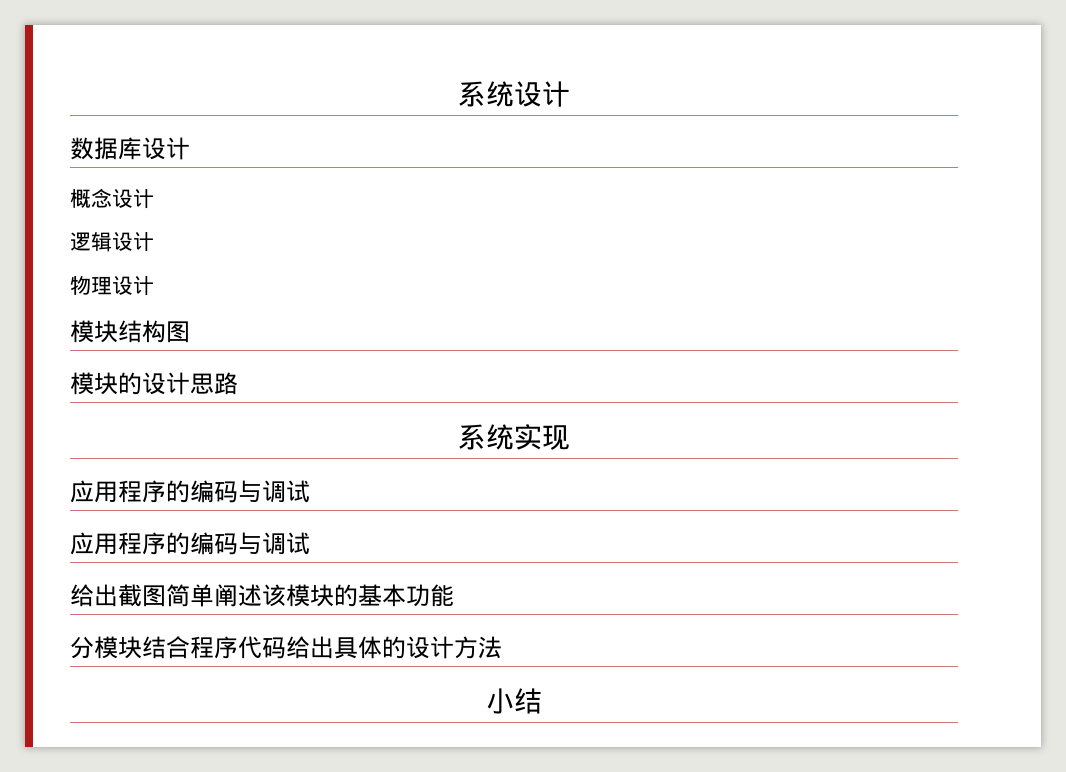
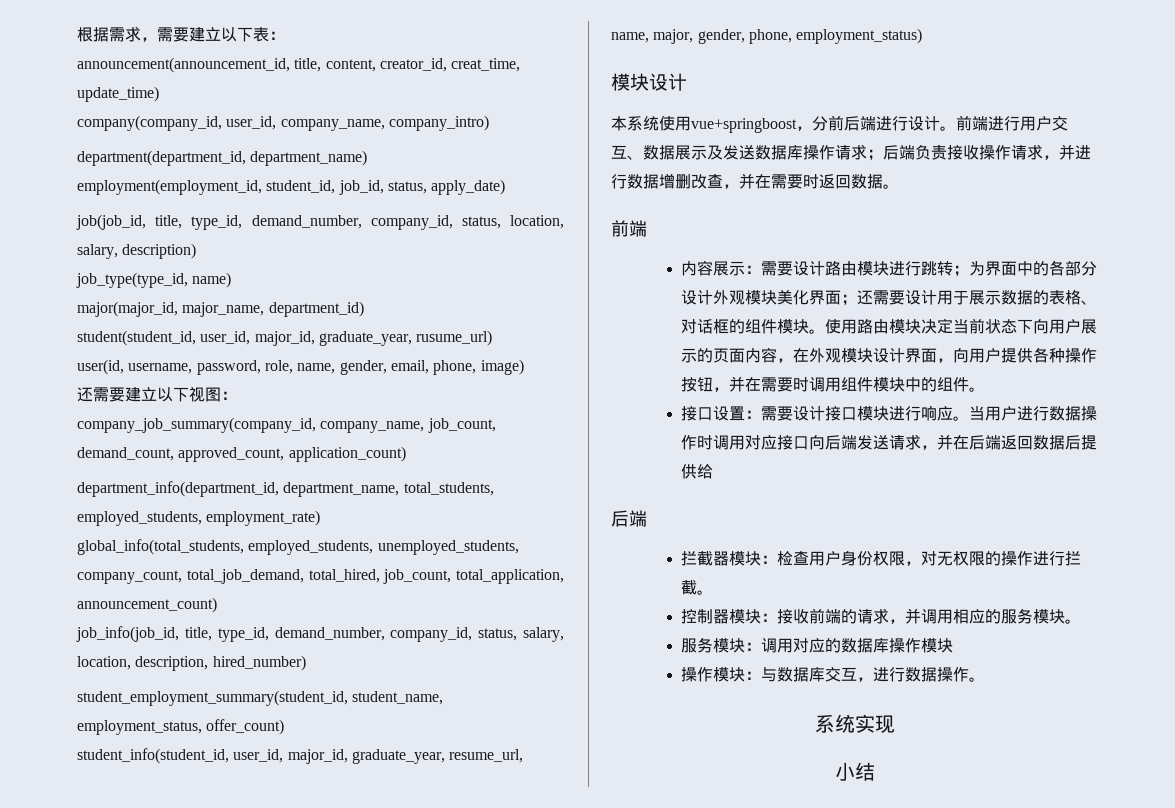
- 系统设计
- 数据库设计
- 概念设计
- 逻辑设计
- 物理设计
- 模块结构图
- 模块的设计思路
+ 根据需求，需要建立以下表：
+ announcement(announcement_id, title, content, creator_id, creat_time, update_time)
+ company(company_id, user_id, company_name, company_intro)
+ department(department_id, department_name)
+ employment(employment_id, student_id, job_id, status, apply_date)
+ job(job_id, title, type_id, demand_number, company_id, status, location, salary, description)
+ job_type(type_id, name)
+ major(major_id, major_name, department_id)
+ student(student_id, user_id, major_id, graduate_year, rusume_url)
+ user(id, username, password, role, name, gender, email, phone, image)
+ 还需要建立以下视图：
+ company_job_summary(company_id, company_name, job_count, demand_count, approved_count, application_count)
+ department_info(department_id, department_name, total_students, employed_students, employment_rate)
+ global_info(total_students, employed_students, unemployed_students, company_count, total_job_demand, total_hired, job_count, total_application, announcement_count)
+ job_info(job_id, title, type_id, demand_number, company_id, status, salary, location, description, hired_number)
+ student_employment_summary(student_id, student_name, employment_status, offer_count)
+ student_info(student_id, user_id, major_id, graduate_year, resume_url, name, major, gender, phone, employment_status)
+ 模块设计
+ 本系统使用vue+springboost，分前后端进行设计。前端进行用户交互、数据展示及发送数据库操作请求；后端负责接收操作请求，并进行数据增删改查，并在需要时返回数据。
+ 前端
+ 内容展示：需要设计路由模块进行跳转；为界面中的各部分设计外观模块美化界面；还需要设计用于展示数据的表格、对话框的组件模块。使用路由模块决定当前状态下向用户展示的页面内容，在外观模块设计界面，向用户提供各种操作按钮，并在需要时调用组件模块中的组件。
+ 接口设置：需要设计接口模块进行响应。当用户进行数据操作时调用对应接口向后端发送请求，并在后端返回数据后提供给
+ 后端
+ 拦截器模块：检查用户身份权限，对无权限的操作进行拦截。
+ 控制器模块：接收前端的请求，并调用相应的服务模块。
+ 服务模块：调用对应的数据库操作模块
+ 操作模块：与数据库交互，进行数据操作。
  系统实现
- 应用程序的编码与调试
- 应用程序的编码与调试
- 给出截图简单阐述该模块的基本功能
- 分模块结合程序代码给出具体的设计方法

